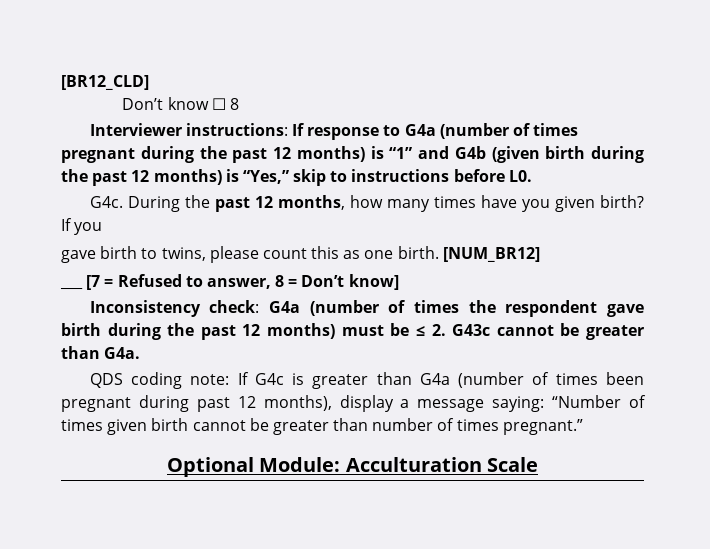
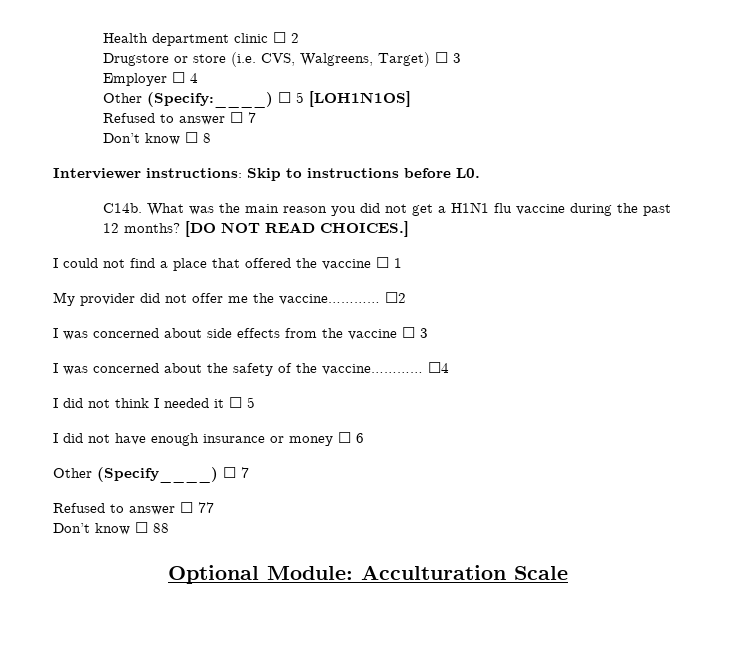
- [BR12_CLD]
+ Health department clinic ☐ 2
+ Drugstore or store (i.e. CVS, Walgreens, Target) ☐ 3
+ Employer ☐ 4
+ Other (Specify:____) ☐ 5 [LOH1N1OS]
+ Refused to answer ☐ 7
- Interviewer instructions: If response to G4a (number of times pregnant during the past 12 months) is “1” and G4b (given birth during the past 12 months) is “Yes,” skip to instructions before L0.
- G4c. During the past 12 months, how many times have you given birth? If you
- gave birth to twins, please count this as one birth. [NUM_BR12]
- ___ [7 = Refused to answer, 8 = Don’t know]
- Inconsistency check: G4a (number of times the respondent gave birth during the past 12 months) must be ≤ 2. G43c cannot be greater than G4a.
- QDS coding note: If G4c is greater than G4a (number of times been pregnant during past 12 months), display a message saying: “Number of times given birth cannot be greater than number of times pregnant.”
+ Interviewer instructions: Skip to instructions before L0.
+ C14b. What was the main reason you did not get a H1N1 flu vaccine during the past 12 months? [DO NOT READ CHOICES.]
+ I could not find a place that offered the vaccine ☐ 1
+ My provider did not offer me the vaccine………… ☐2
+ I was concerned about side effects from the vaccine ☐ 3
+ I was concerned about the safety of the vaccine………… ☐4
+ I did not think I needed it ☐ 5
+ I did not have enough insurance or money ☐ 6
+ Other (Specify____) ☐ 7
+ Refused to answer ☐ 77
+ Don’t know ☐ 88

